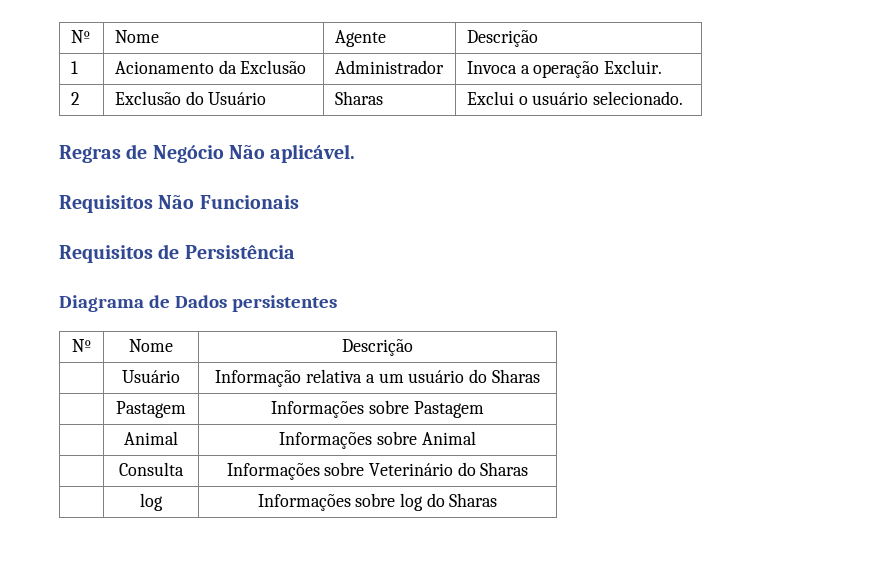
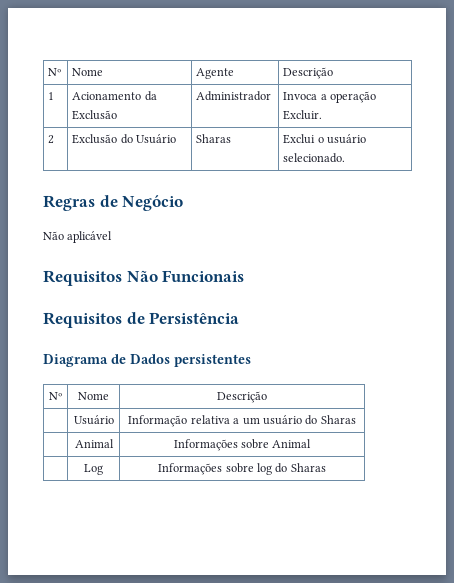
- Regras de Negócio Não aplicável.
+ Regras de Negócio
+ Não aplicável
- | Pastagem | Informações sobre Pastagem
- | Consulta | Informações sobre Veterinário do Sharas
- | log | Informações sobre log do Sharas
+ | Log | Informações sobre log do Sharas

